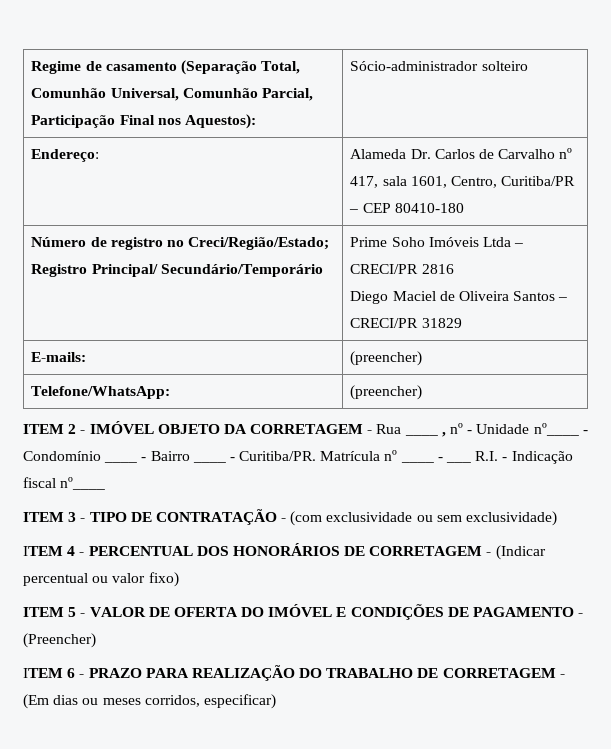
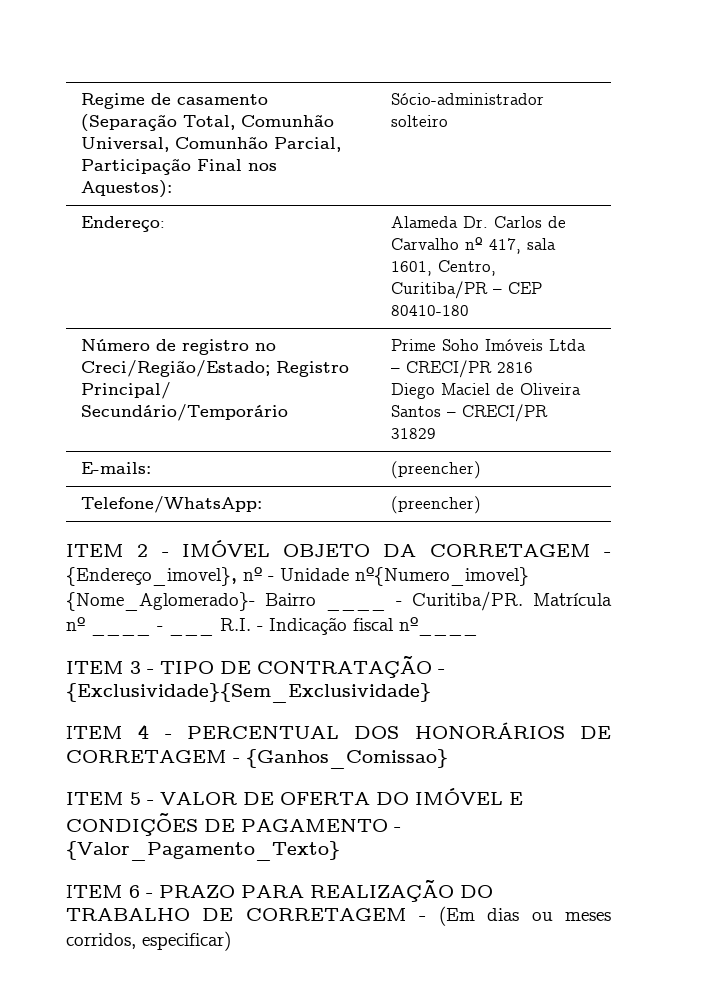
- ITEM 2 - IMÓVEL OBJETO DA CORRETAGEM - Rua ____ , nº - Unidade nº____ - Condomínio ____ - Bairro ____ - Curitiba/PR.
+ ITEM 2 - IMÓVEL OBJETO DA CORRETAGEM - {Endereço_imovel}, nº - Unidade nº{Numero_imovel} {Nome_Aglomerado}- Bairro ____ - Curitiba/PR.
- ITEM 3 - TIPO DE CONTRATAÇÃO - (com exclusividade ou sem exclusividade)
+ ITEM 3 - TIPO DE CONTRATAÇÃO - {Exclusividade}{Sem_Exclusividade}
- ITEM 4 - PERCENTUAL DOS HONORÁRIOS DE CORRETAGEM - (Indicar percentual ou valor fixo)
+ ITEM 4 - PERCENTUAL DOS HONORÁRIOS DE CORRETAGEM - {Ganhos_Comissao}
- ITEM 5 - VALOR DE OFERTA DO IMÓVEL E CONDIÇÕES DE PAGAMENTO - (Preencher)
+ ITEM 5 - VALOR DE OFERTA DO IMÓVEL E CONDIÇÕES DE PAGAMENTO - {Valor_Pagamento_Texto}

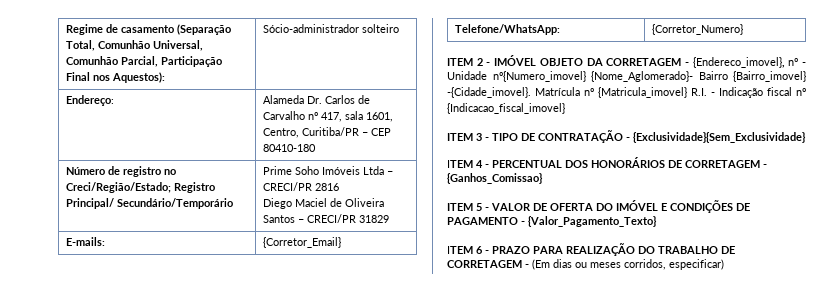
- E-mails: | (preencher)
+ E-mails: | {Corretor_Email}
- Telefone/WhatsApp: | (preencher)
+ Telefone/WhatsApp: | {Corretor_Numero}
- ITEM 2 - IMÓVEL OBJETO DA CORRETAGEM - {Endereço_imovel}, nº - Unidade nº{Numero_imovel} {Nome_Aglomerado}- Bairro ____ - Curitiba/PR. Matrícula nº ____ - ___ R.I. - Indicação fiscal nº____
+ ITEM 2 - IMÓVEL OBJETO DA CORRETAGEM - {Endereco_imovel}, nº - Unidade nº{Numero_imovel} {Nome_Aglomerado}- Bairro {Bairro_imovel} -{Cidade_imovel}. Matrícula nº {Matricula_imovel} R.I. - Indicação fiscal nº {Indicacao_fiscal_imovel}

